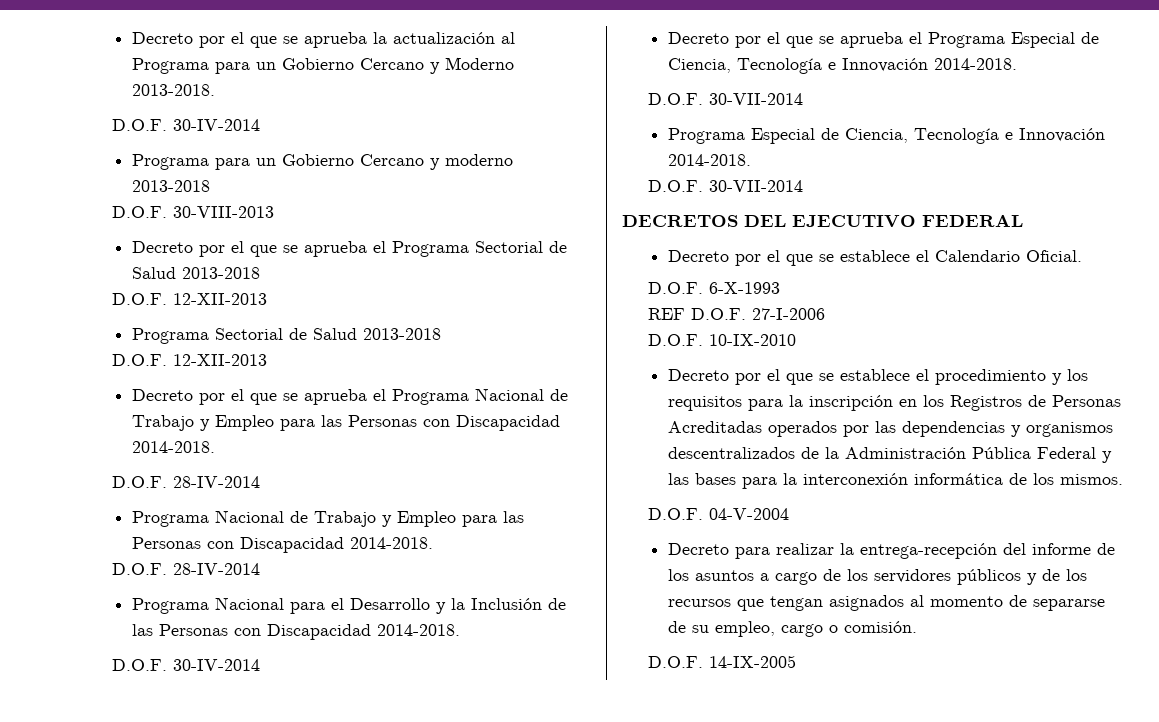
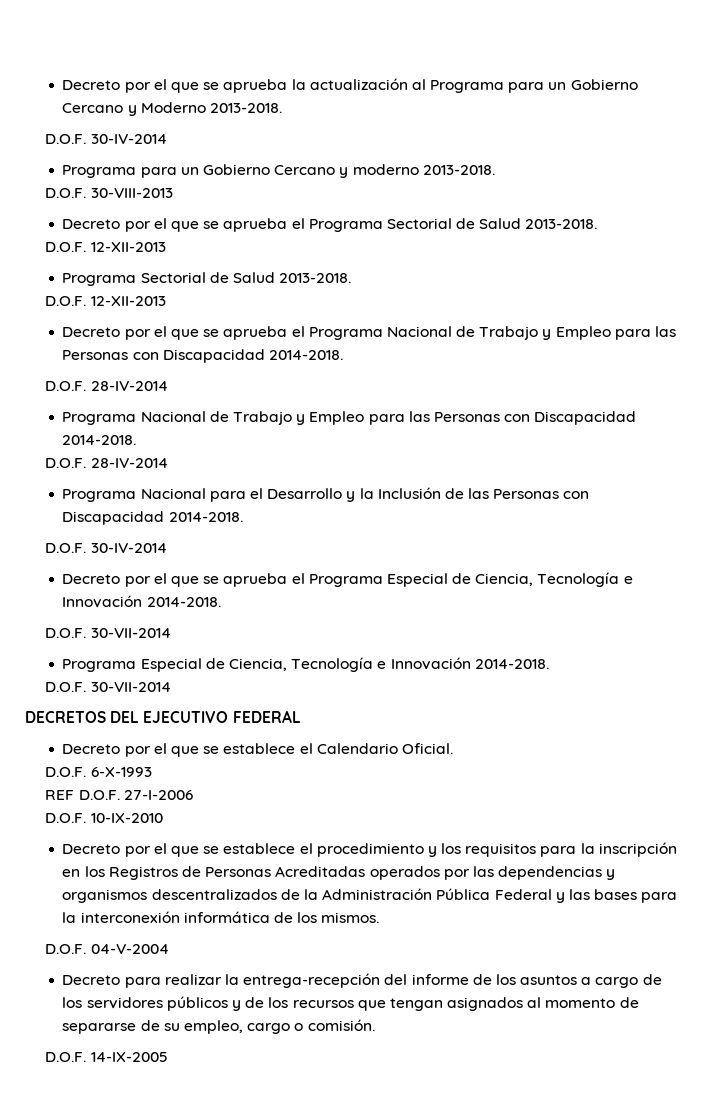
- Programa para un Gobierno Cercano y moderno 2013-2018
+ Programa para un Gobierno Cercano y moderno 2013-2018.
- Decreto por el que se aprueba el Programa Sectorial de Salud 2013-2018
+ Decreto por el que se aprueba el Programa Sectorial de Salud 2013-2018.
  D.O.F. 12-XII-2013
- Programa Sectorial de Salud 2013-2018
+ Programa Sectorial de Salud 2013-2018.

